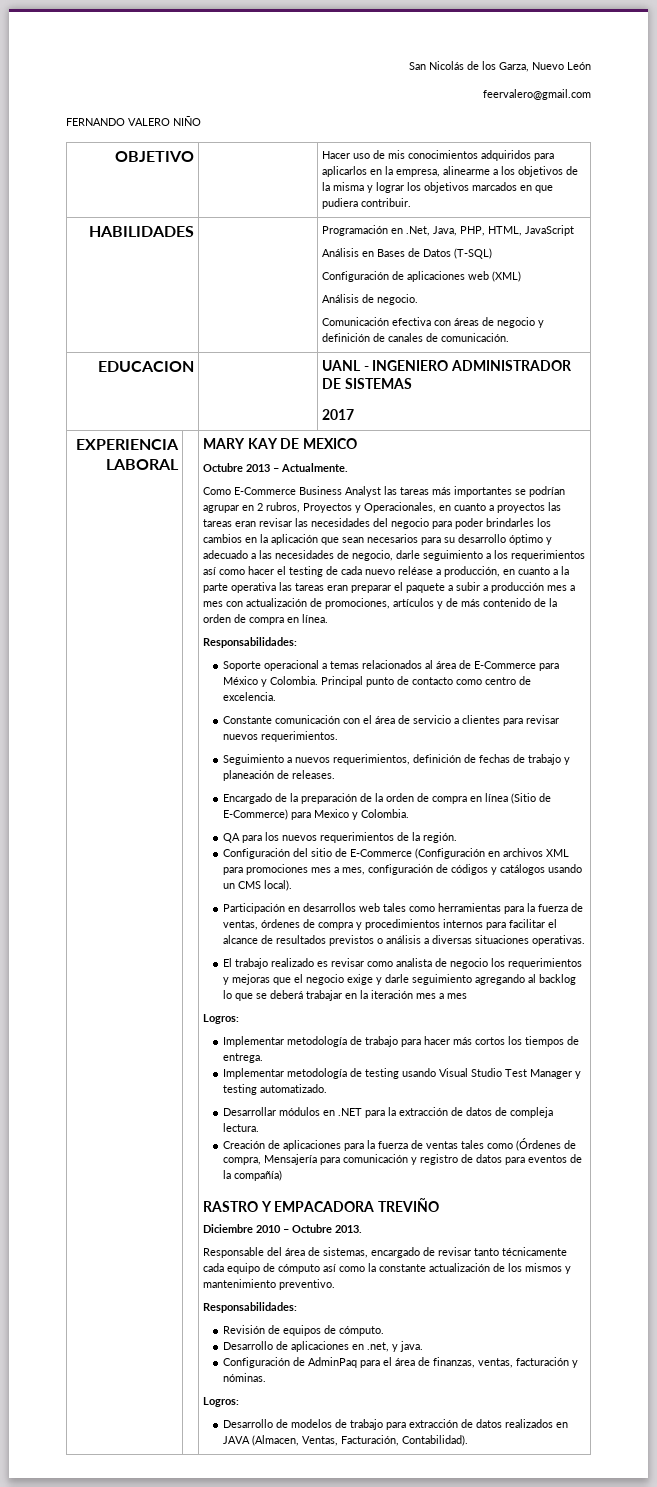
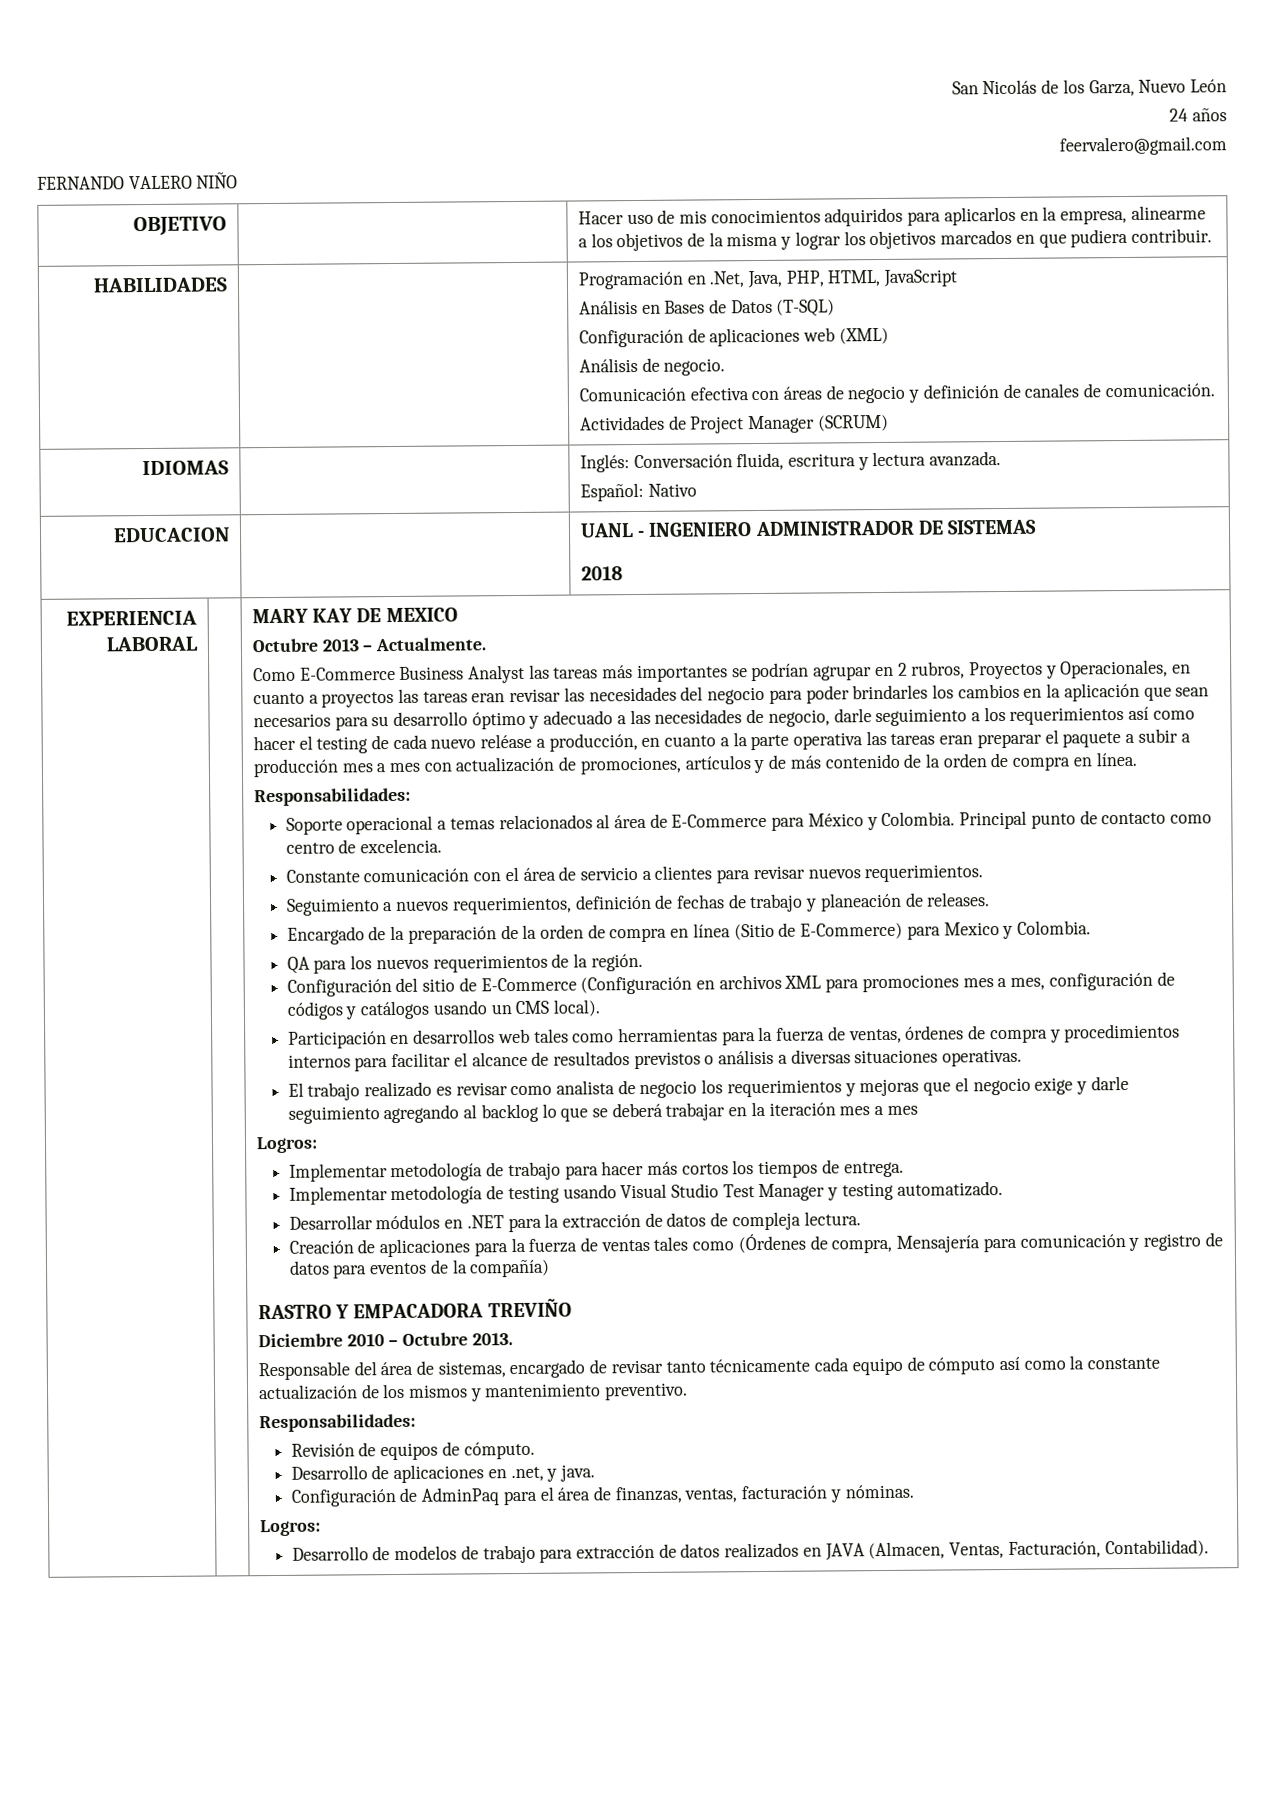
+ 24 años
  HABILIDADES | | Programación en .Net, Java, PHP, HTML, JavaScript
  Análisis en Bases de Datos (T-SQL)
  Configuración de aplicaciones web (XML)
  Análisis de negocio.
  Comunicación efectiva con áreas de negocio y definición de canales de comunicación.
+ Actividades de Project Manager (SCRUM)
+ IDIOMAS | | Inglés: Conversación fluida, escritura y lectura avanzada.
+ Español: Nativo
  EDUCACION | | UANL - INGENIERO ADMINISTRADOR DE SISTEMAS
- 2017
+ 2018

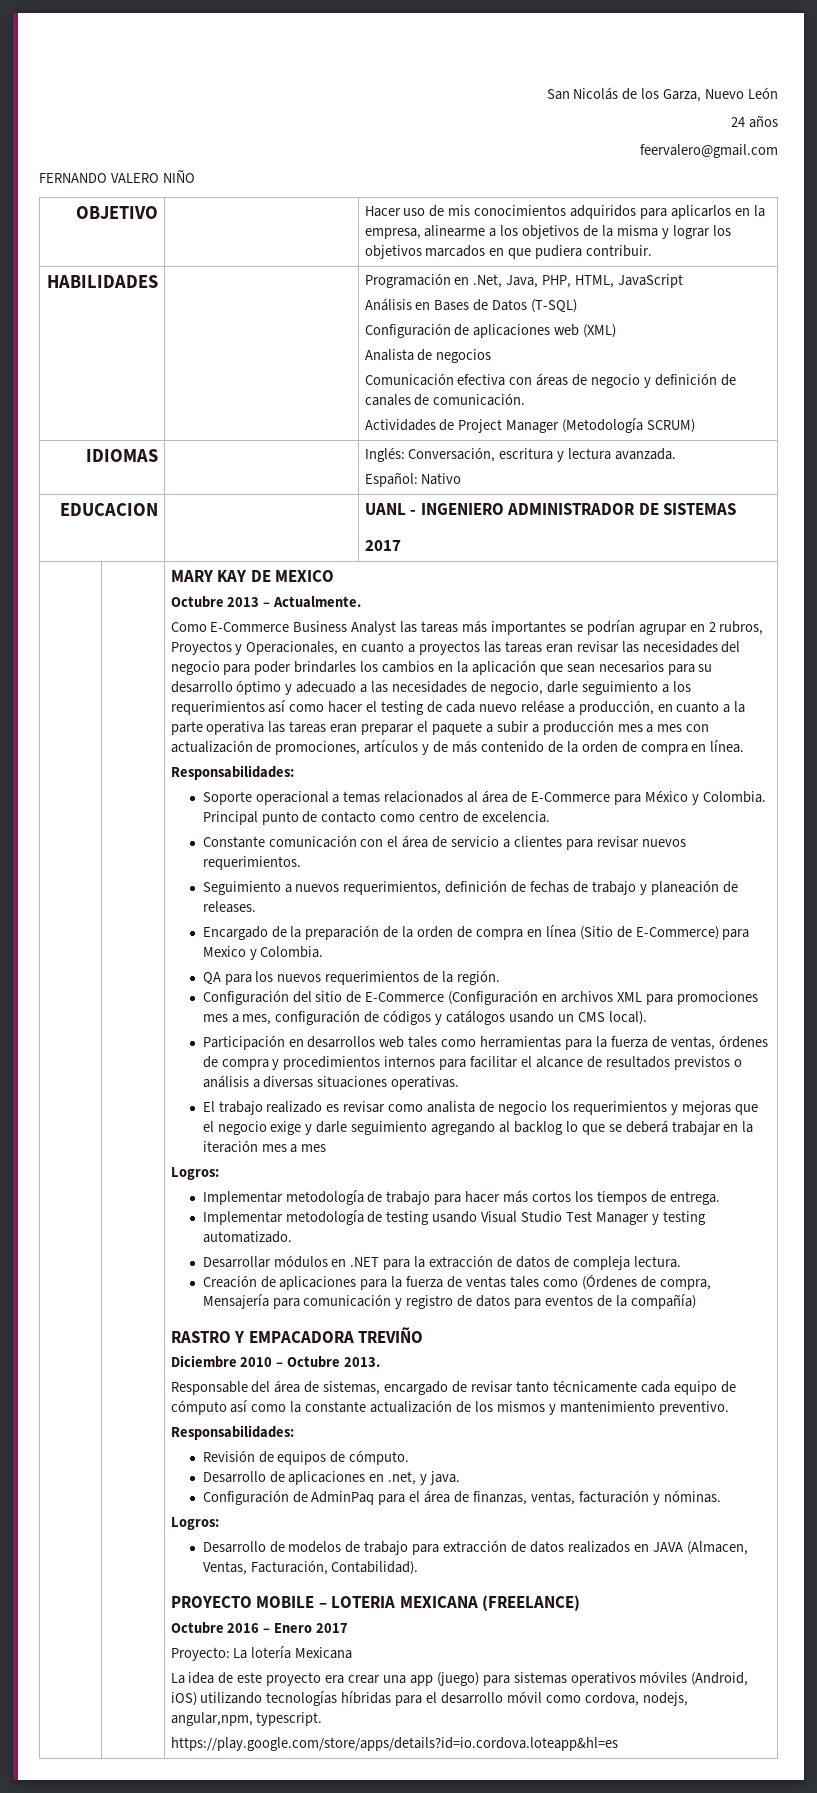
  HABILIDADES | | Programación en .Net, Java, PHP, HTML, JavaScript
  Análisis en Bases de Datos (T-SQL)
  Configuración de aplicaciones web (XML)
- Análisis de negocio.
+ Analista de negocios
  Comunicación efectiva con áreas de negocio y definición de canales de comunicación.
- Actividades de Project Manager (SCRUM)
+ Actividades de Project Manager (Metodología SCRUM)
- IDIOMAS | | Inglés: Conversación fluida, escritura y lectura avanzada.
+ IDIOMAS | | Inglés: Conversación, escritura y lectura avanzada.
  EDUCACION | | UANL - INGENIERO ADMINISTRADOR DE SISTEMAS
- 2018
- EXPERIENCIA LABORAL
+ 2017
+ PROYECTO MOBILE – LOTERIA MEXICANA (FREELANCE)
+ Octubre 2016 – Enero 2017
+ Proyecto: La lotería Mexicana
+ La idea de este proyecto era crear una app (juego) para sistemas operativos móviles (Android, iOS) utilizando tecnologías híbridas para el desarrollo móvil como cordova, nodejs, angular,npm, typescript.
+ https://play.google.com/store/apps/details?id=io.cordova.loteapp&hl=es

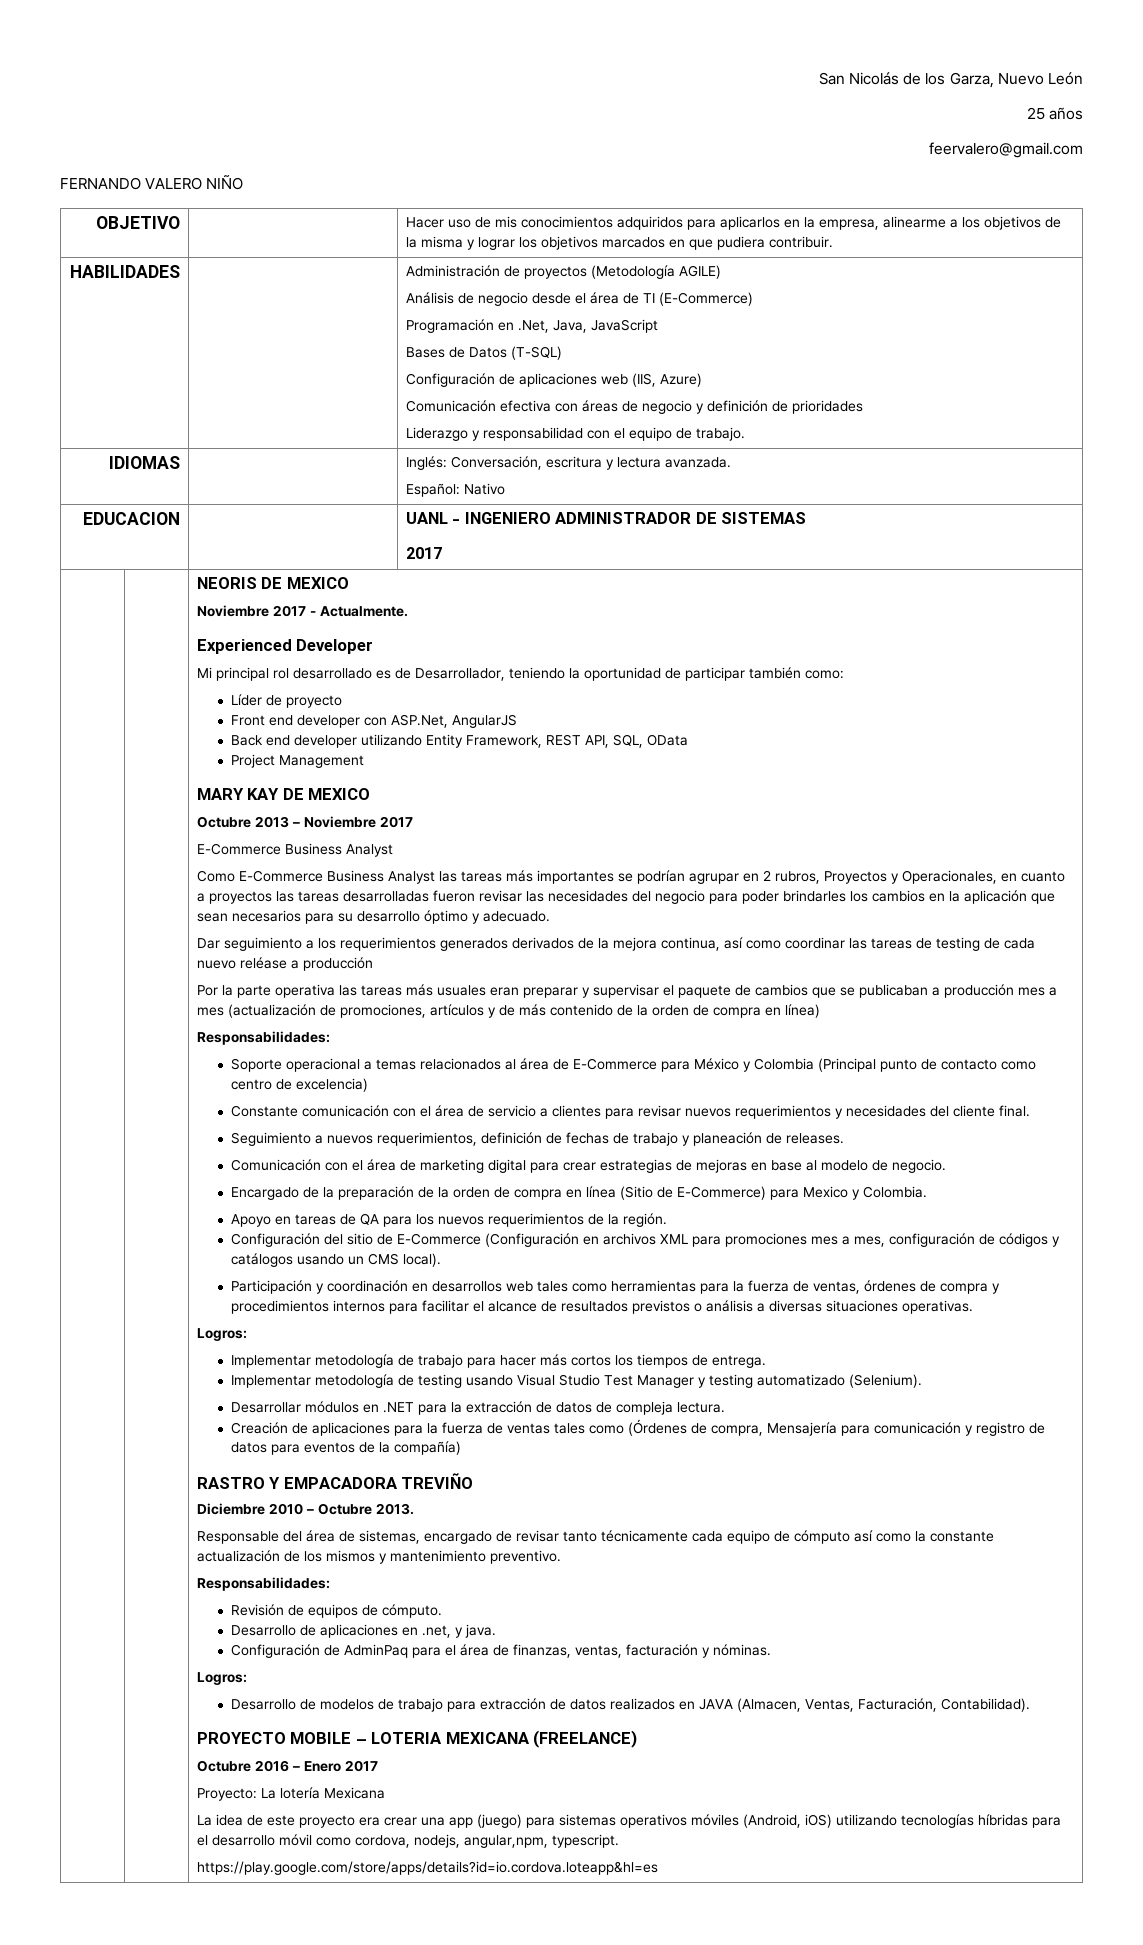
- 24 años
+ 25 años
+ Administración de proyectos (Metodología AGILE)
+ Análisis de negocio desde el área de TI (E-Commerce)
- Programación en .Net, Java, PHP, HTML, JavaScript
+ Programación en .Net, Java, JavaScript
- Análisis en Bases de Datos (T-SQL)
+ Bases de Datos (T-SQL)
- Configuración de aplicaciones web (XML)
- Analista de negocios
+ Configuración de aplicaciones web (IIS, Azure)
- Comunicación efectiva con áreas de negocio y definición de canales de comunicación.
- Actividades de Project Manager (Metodología SCRUM)
+ Comunicación efectiva con áreas de negocio y definición de prioridades
+ Liderazgo y responsabilidad con el equipo de trabajo.
+ NEORIS DE MEXICO
+ Noviembre 2017 - Actualmente.
+ Experienced Developer
+ Mi principal rol desarrollado es de Desarrollador, teniendo la oportunidad de participar también como:
+ Líder de proyecto
+ Front end developer con ASP.Net, AngularJS
+ Back end developer utilizando Entity Framework, REST API, SQL, OData
+ Project Management
- Octubre 2013 – Actualmente.
+ Octubre 2013 – Noviembre 2017
+ E-Commerce Business Analyst
- Como E-Commerce Business Analyst las tareas más importantes se podrían agrupar en 2 rubros, Proyectos y Operacionales, en cuanto a proyectos las tareas eran revisar las necesidades del negocio para poder brindarles los cambios en la aplicación que sean necesarios para su desarrollo óptimo y adecuado a las necesidades de negocio, darle seguimiento a los requerimientos así como hacer el testing de cada nuevo reléase a producción, en cuanto a la parte operativa las tareas eran preparar el paquete a subir a producción mes a mes con actualización de promociones, artículos y de más contenido de la orden de compra en línea.
+ Como E-Commerce Business Analyst las tareas más importantes se podrían agrupar en 2 rubros, Proyectos y Operacionales, en cuanto a proyectos las tareas desarrolladas fueron revisar las necesidades del negocio para poder brindarles los cambios en la aplicación que sean necesarios para su desarrollo óptimo y adecuado.
+ Dar seguimiento a los requerimientos generados derivados de la mejora continua, así como coordinar las tareas de testing de cada nuevo reléase a producción
+ Por la parte operativa las tareas más usuales eran preparar y supervisar el paquete de cambios que se publicaban a producción mes a mes (actualización de promociones, artículos y de más contenido de la orden de compra en línea)
- Soporte operacional a temas relacionados al área de E-Commerce para México y Colombia. Principal punto de contacto como centro de excelencia.
+ Soporte operacional a temas relacionados al área de E-Commerce para México y Colombia (Principal punto de contacto como centro de excelencia)
- Constante comunicación con el área de servicio a clientes para revisar nuevos requerimientos.
+ Constante comunicación con el área de servicio a clientes para revisar nuevos requerimientos y necesidades del cliente final.
+ Comunicación con el área de marketing digital para crear estrategias de mejoras en base al modelo de negocio.
- QA para los nuevos requerimientos de la región.
+ Apoyo en tareas de QA para los nuevos requerimientos de la región.
- Participación en desarrollos web tales como herramientas para la fuerza de ventas, órdenes de compra y procedimientos internos para facilitar el alcance de resultados previstos o análisis a diversas situaciones operativas.
+ Participación y coordinación en desarrollos web tales como herramientas para la fuerza de ventas, órdenes de compra y procedimientos internos para facilitar el alcance de resultados previstos o análisis a diversas situaciones operativas.
- El trabajo realizado es revisar como analista de negocio los requerimientos y mejoras que el negocio exige y darle seguimiento agregando al backlog lo que se deberá trabajar en la iteración mes a mes
- Implementar metodología de testing usando Visual Studio Test Manager y testing automatizado.
+ Implementar metodología de testing usando Visual Studio Test Manager y testing automatizado (Selenium).

